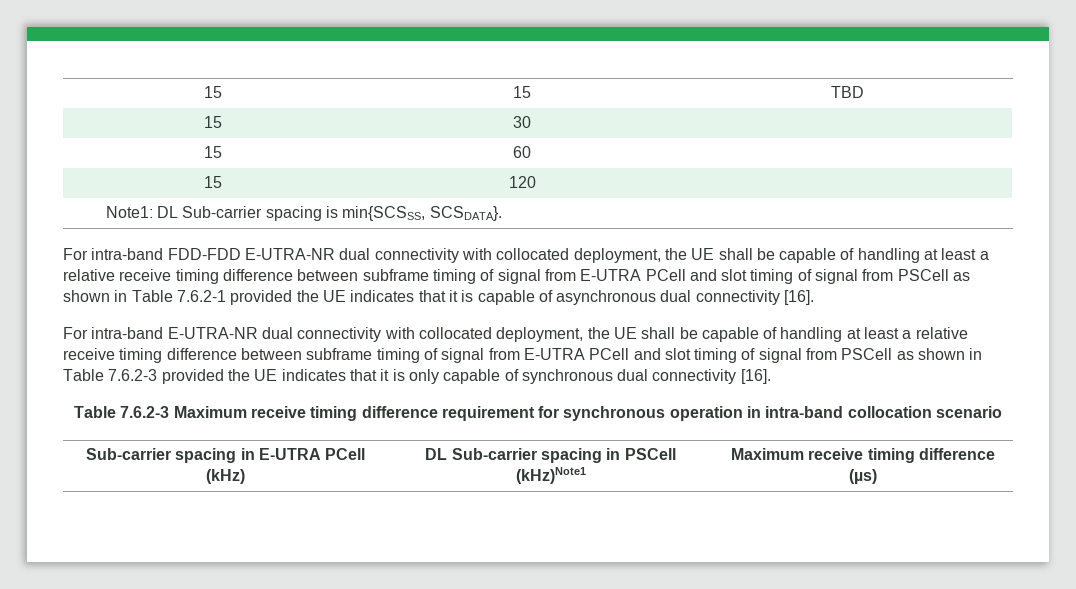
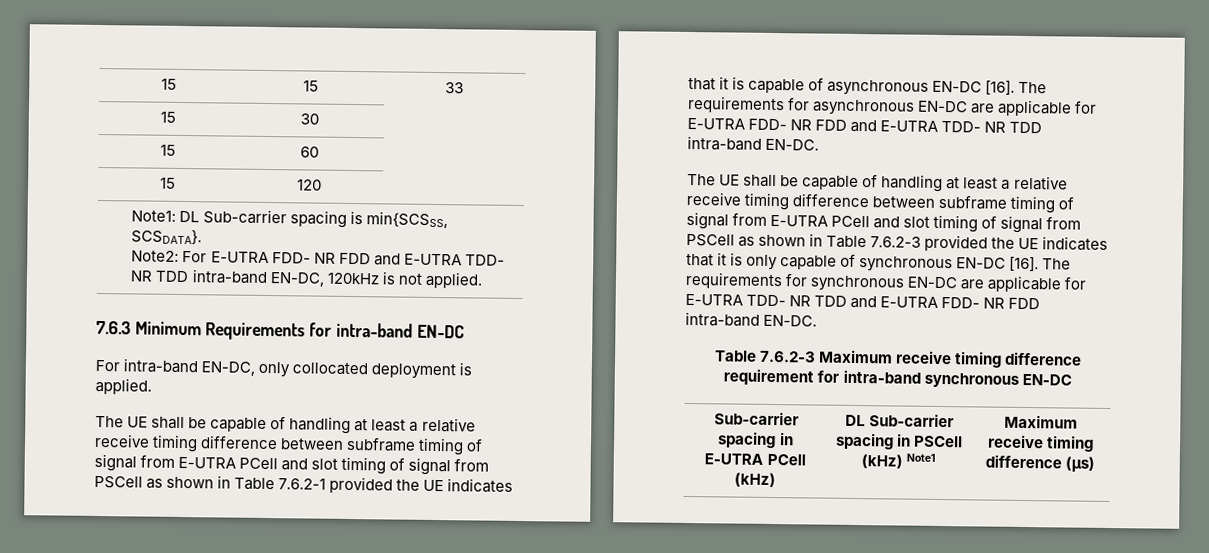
- 15 | 15 | TBD
+ 15 | 15 | 33
  Note1: DL Sub-carrier spacing is min{SCSSS, SCSDATA}.
- For intra-band FDD-FDD E-UTRA-NR dual connectivity with collocated deployment, the UE shall be capable of handling at least a relative receive timing difference between subframe timing of signal from E-UTRA PCell and slot timing of signal from PSCell as shown in Table 7.6.2-1 provided the UE indicates that it is capable of asynchronous dual connectivity [16].
- For intra-band E-UTRA-NR dual connectivity with collocated deployment, the UE shall be capable of handling at least a relative receive timing difference between subframe timing of signal from E-UTRA PCell and slot timing of signal from PSCell as shown in Table 7.6.2-3 provided the UE indicates that it is only capable of synchronous dual connectivity [16].
+ Note2: For E-UTRA FDD- NR FDD and E-UTRA TDD- NR TDD intra-band EN-DC, 120kHz is not applied.
+ 7.6.3 Minimum Requirements for intra-band EN-DC
+ For intra-band EN-DC, only collocated deployment is applied.
+ The UE shall be capable of handling at least a relative receive timing difference between subframe timing of signal from E-UTRA PCell and slot timing of signal from PSCell as shown in Table 7.6.2-1 provided the UE indicates that it is capable of asynchronous EN-DC [16]. The requirements for asynchronous EN-DC are applicable for E-UTRA FDD- NR FDD and E-UTRA TDD- NR TDD intra-band EN-DC.
+ The UE shall be capable of handling at least a relative receive timing difference between subframe timing of signal from E-UTRA PCell and slot timing of signal from PSCell as shown in Table 7.6.2-3 provided the UE indicates that it is only capable of synchronous EN-DC [16]. The requirements for synchronous EN-DC are applicable for E-UTRA TDD- NR TDD and E-UTRA FDD- NR FDD intra-band EN-DC.
- Table 7.6.2-3 Maximum receive timing difference requirement for synchronous operation in intra-band collocation scenario
+ Table 7.6.2-3 Maximum receive timing difference requirement for intra-band synchronous EN-DC
- Sub-carrier spacing in E-UTRA PCell (kHz) | DL Sub-carrier spacing in PSCell (kHz)Note1 | Maximum receive timing difference (µs)
+ Sub-carrier spacing in E-UTRA PCell (kHz) | DL Sub-carrier spacing in PSCell (kHz) Note1 | Maximum receive timing difference (µs)

